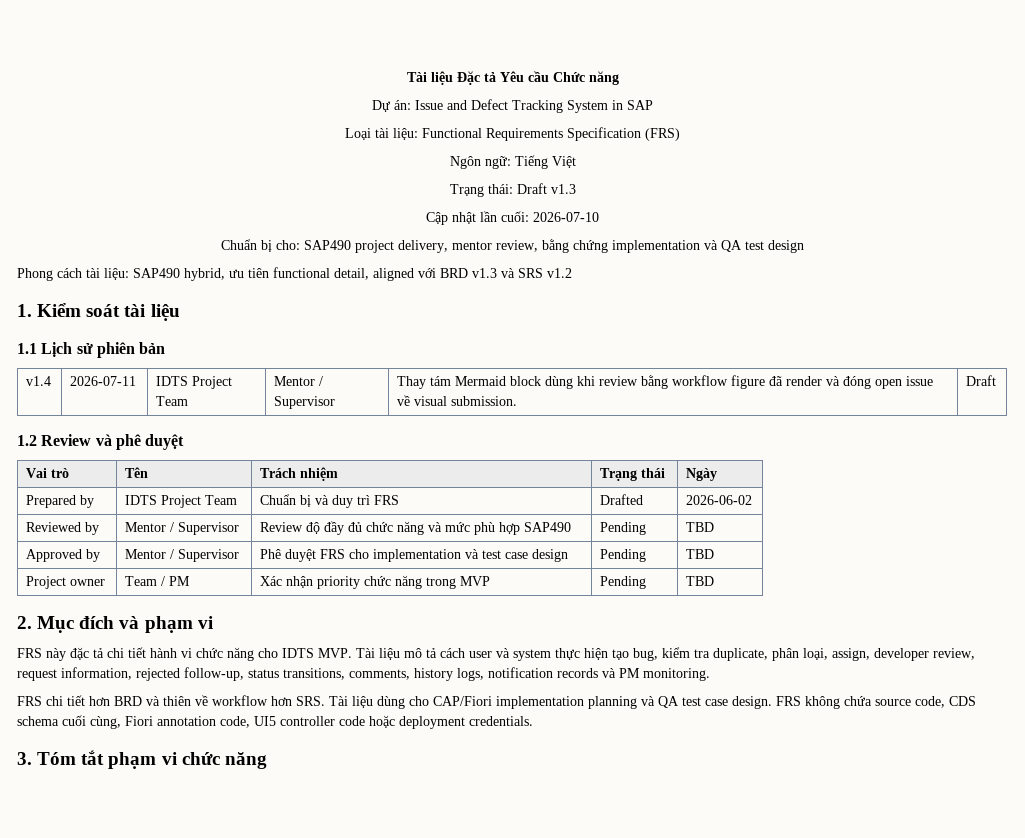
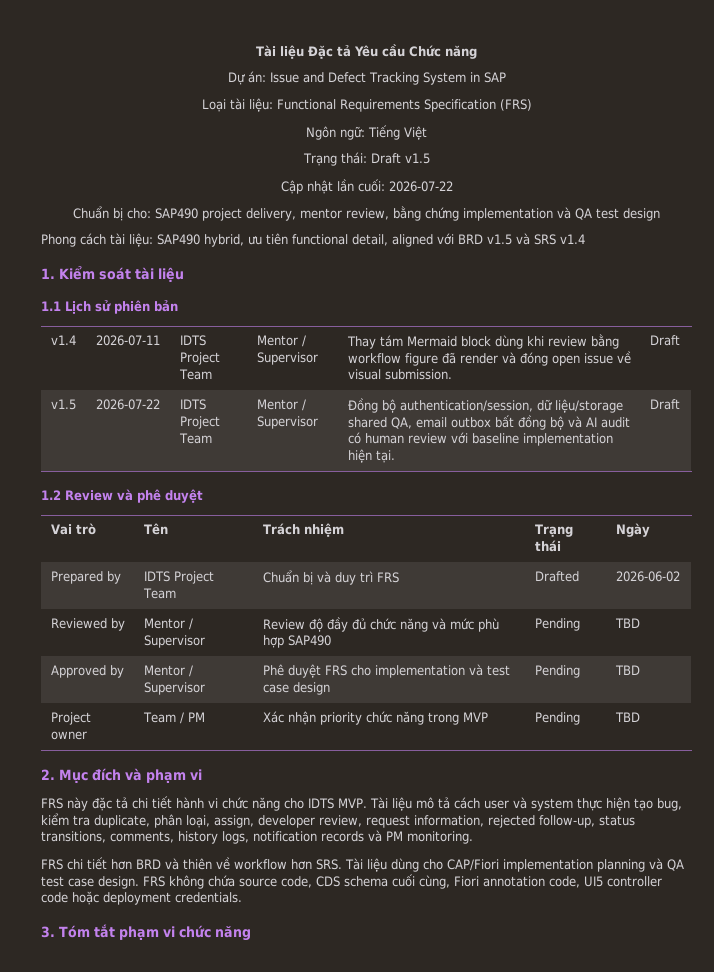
- Trạng thái: Draft v1.3
+ Trạng thái: Draft v1.5
- Cập nhật lần cuối: 2026-07-10
+ Cập nhật lần cuối: 2026-07-22
- Phong cách tài liệu: SAP490 hybrid, ưu tiên functional detail, aligned với BRD v1.3 và SRS v1.2
+ Phong cách tài liệu: SAP490 hybrid, ưu tiên functional detail, aligned với BRD v1.5 và SRS v1.4
+ v1.5 | 2026-07-22 | IDTS Project Team | Mentor / Supervisor | Đồng bộ authentication/session, dữ liệu/storage shared QA, email outbox bất đồng bộ và AI audit có human review với baseline implementation hiện tại. | Draft

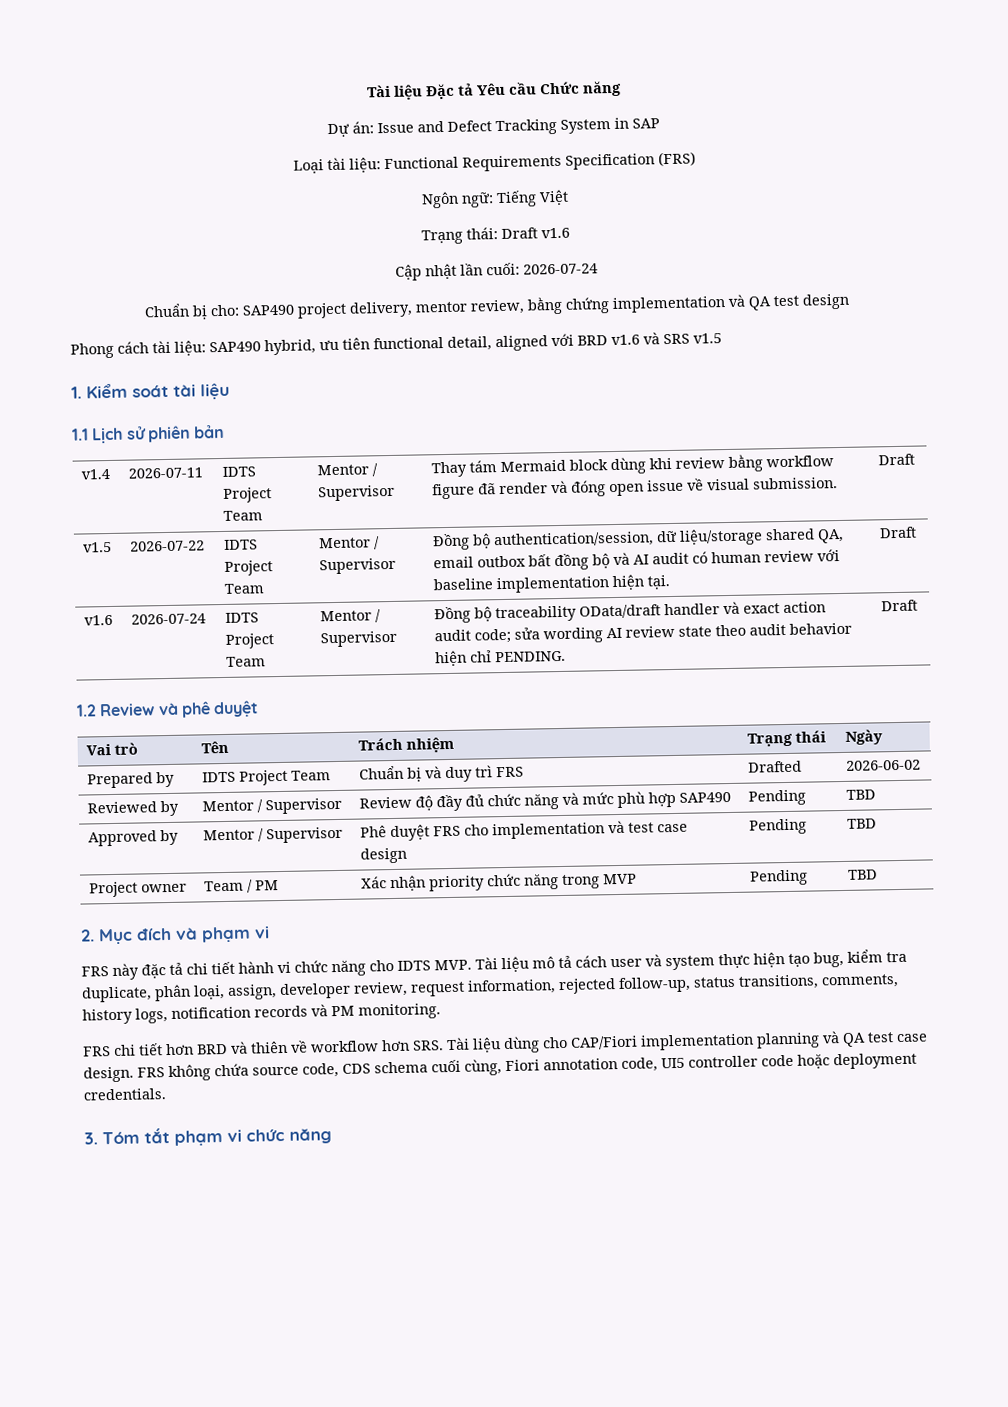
- Trạng thái: Draft v1.5
+ Trạng thái: Draft v1.6
- Cập nhật lần cuối: 2026-07-22
+ Cập nhật lần cuối: 2026-07-24
- Phong cách tài liệu: SAP490 hybrid, ưu tiên functional detail, aligned với BRD v1.5 và SRS v1.4
+ Phong cách tài liệu: SAP490 hybrid, ưu tiên functional detail, aligned với BRD v1.6 và SRS v1.5
+ v1.6 | 2026-07-24 | IDTS Project Team | Mentor / Supervisor | Đồng bộ traceability OData/draft handler và exact action audit code; sửa wording AI review state theo audit behavior hiện chỉ PENDING. | Draft

